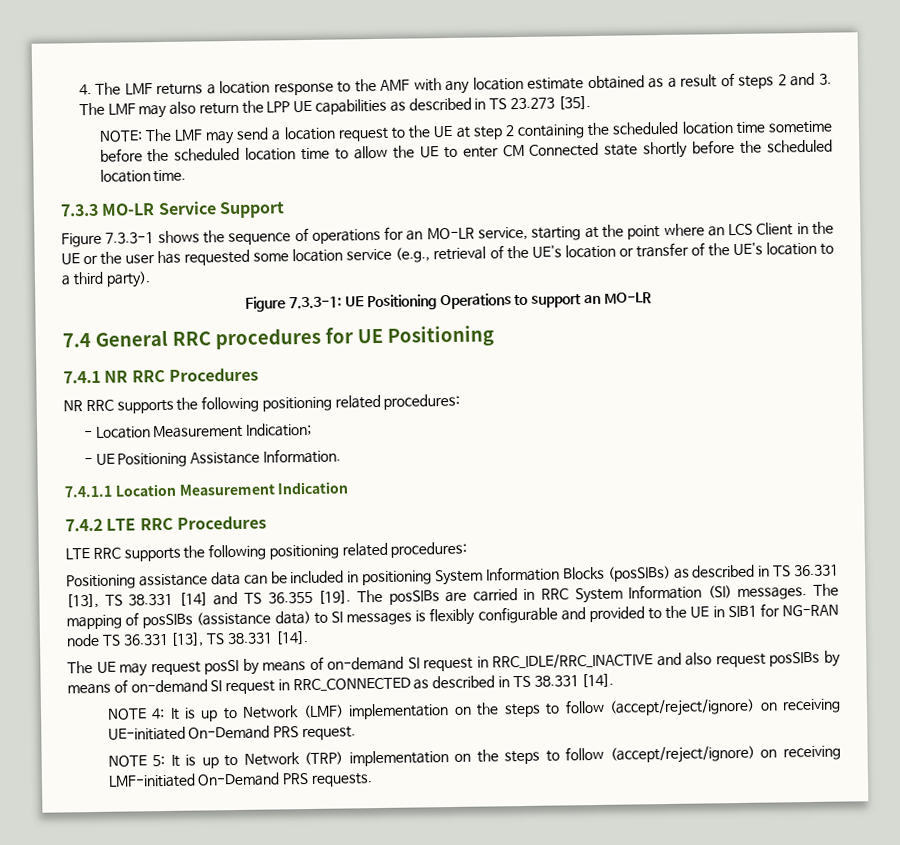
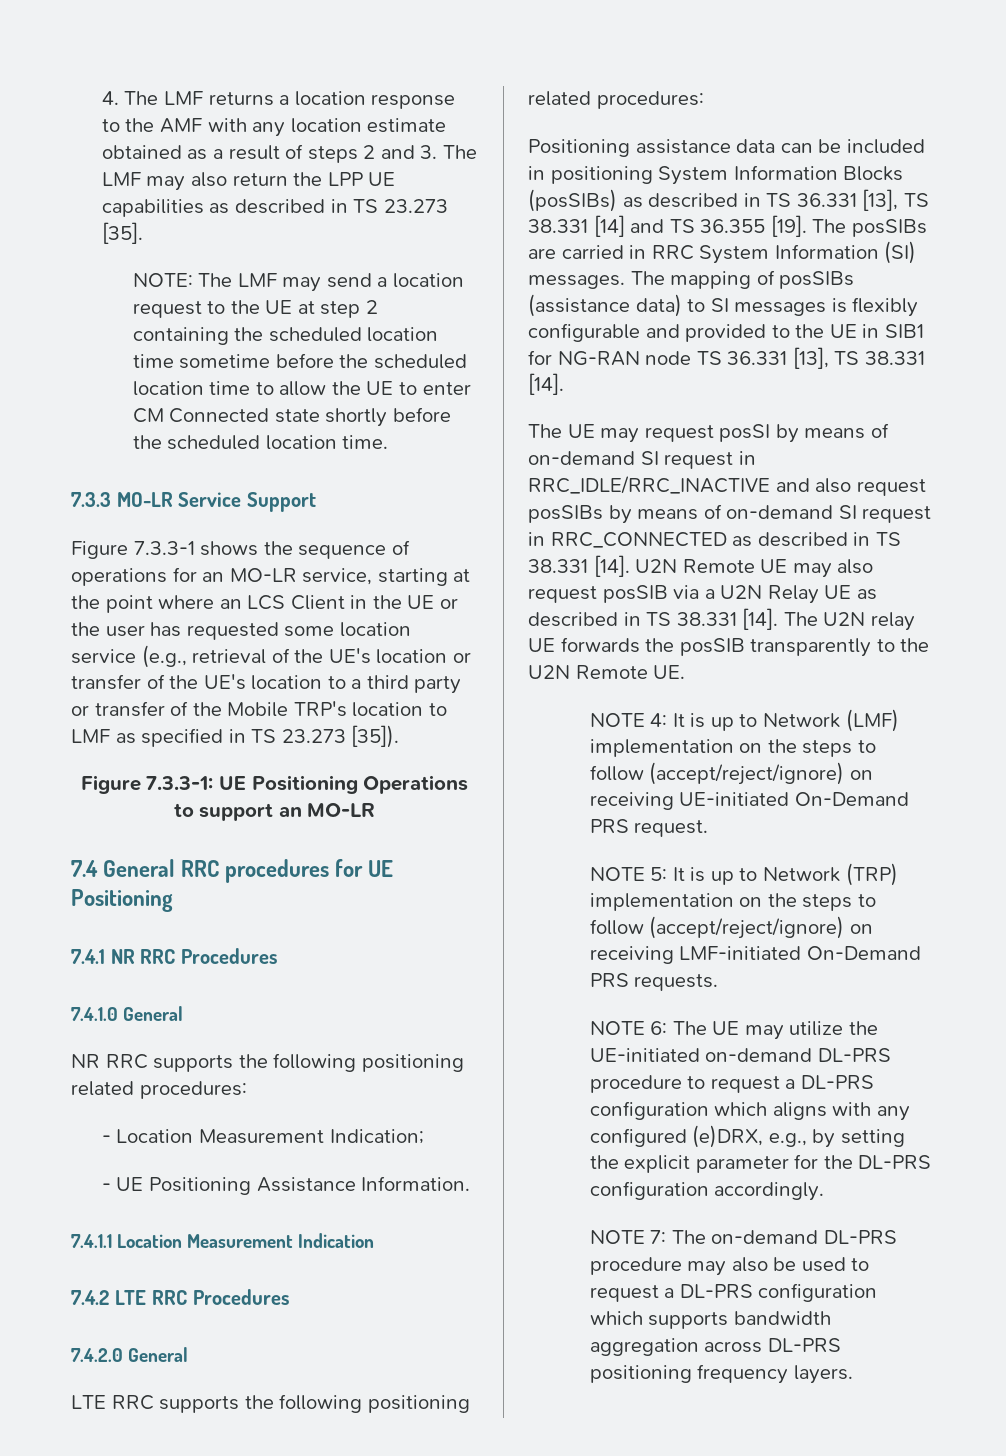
- Figure 7.3.3-1 shows the sequence of operations for an MO-LR service, starting at the point where an LCS Client in the UE or the user has requested some location service (e.g., retrieval of the UE's location or transfer of the UE's location to a third party).
+ Figure 7.3.3-1 shows the sequence of operations for an MO-LR service, starting at the point where an LCS Client in the UE or the user has requested some location service (e.g., retrieval of the UE's location or transfer of the UE's location to a third party or transfer of the Mobile TRP's location to LMF as specified in TS 23.273 [35]).
+ 7.4.1.0 General
+ 7.4.2.0 General
+ U2N Remote UE may also request posSIB via a U2N Relay UE as described in TS 38.331 [14]. The U2N relay UE forwards the posSIB transparently to the U2N Remote UE.
+ NOTE 6: The UE may utilize the UE-initiated on-demand DL-PRS procedure to request a DL-PRS configuration which aligns with any configured (e)DRX, e.g., by setting the explicit parameter for the DL-PRS configuration accordingly.
+ NOTE 7: The on-demand DL-PRS procedure may also be used to request a DL-PRS configuration which supports bandwidth aggregation across DL-PRS positioning frequency layers.

